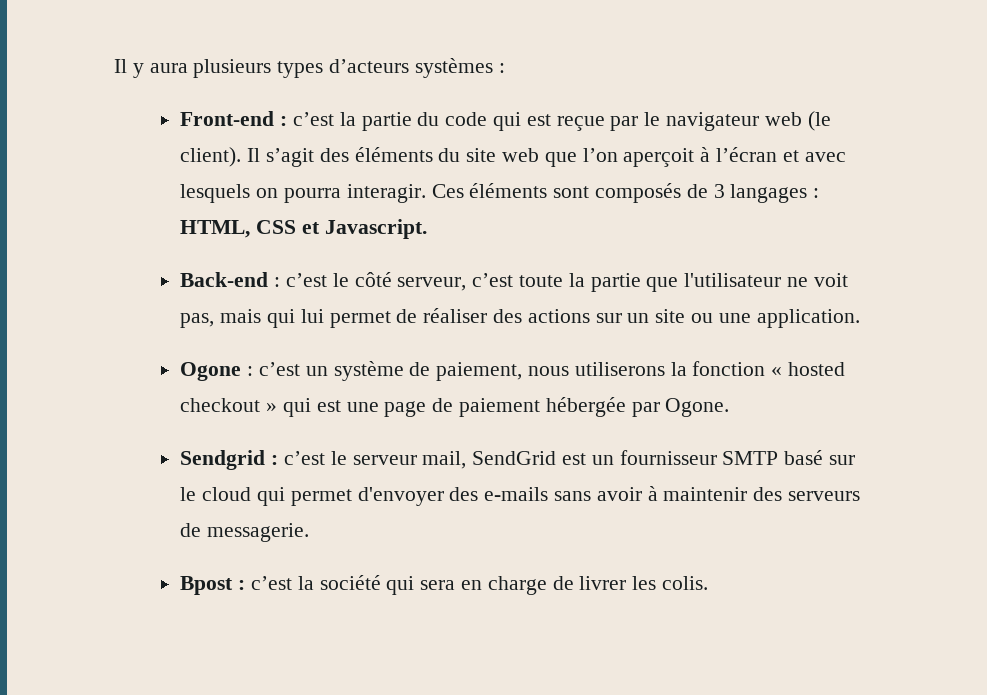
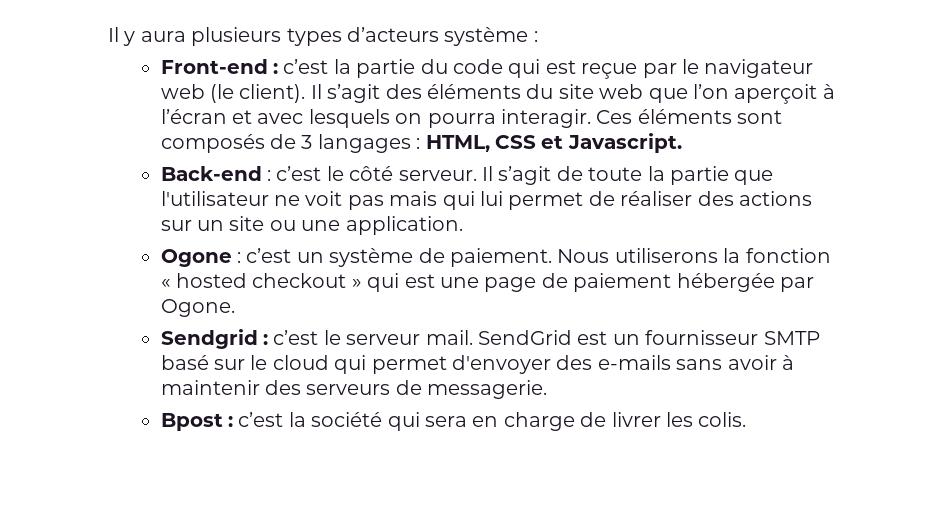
- Il y aura plusieurs types d’acteurs systèmes :
+ Il y aura plusieurs types d’acteurs système :
- Back-end : c’est le côté serveur, c’est toute la partie que l'utilisateur ne voit pas, mais qui lui permet de réaliser des actions sur un site ou une application.
+ Back-end : c’est le côté serveur. Il s’agit de toute la partie que l'utilisateur ne voit pas mais qui lui permet de réaliser des actions sur un site ou une application.
- Ogone : c’est un système de paiement, nous utiliserons la fonction « hosted checkout » qui est une page de paiement hébergée par Ogone.
+ Ogone : c’est un système de paiement. Nous utiliserons la fonction « hosted checkout » qui est une page de paiement hébergée par Ogone.
- Sendgrid : c’est le serveur mail, SendGrid est un fournisseur SMTP basé sur le cloud qui permet d'envoyer des e-mails sans avoir à maintenir des serveurs de messagerie.
+ Sendgrid : c’est le serveur mail. SendGrid est un fournisseur SMTP basé sur le cloud qui permet d'envoyer des e-mails sans avoir à maintenir des serveurs de messagerie.

